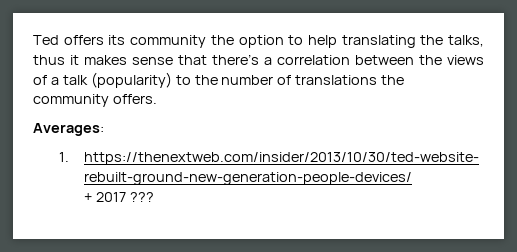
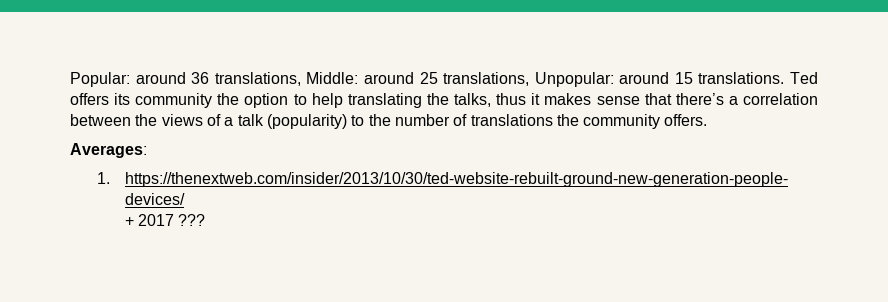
+ Popular: around 36 translations, Middle: around 25 translations, Unpopular: around 15 translations.

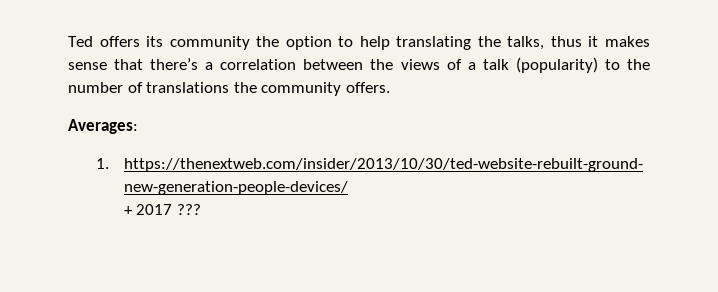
- Popular: around 36 translations, Middle: around 25 translations, Unpopular: around 15 translations.

